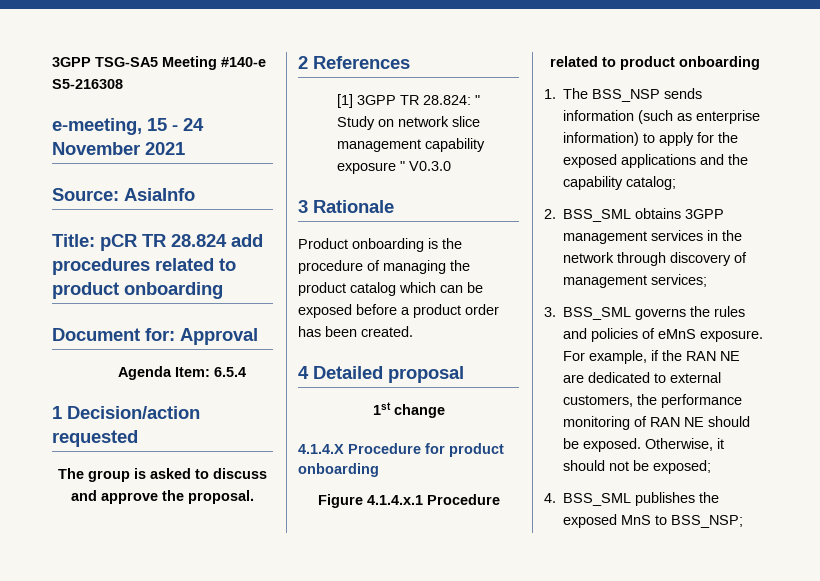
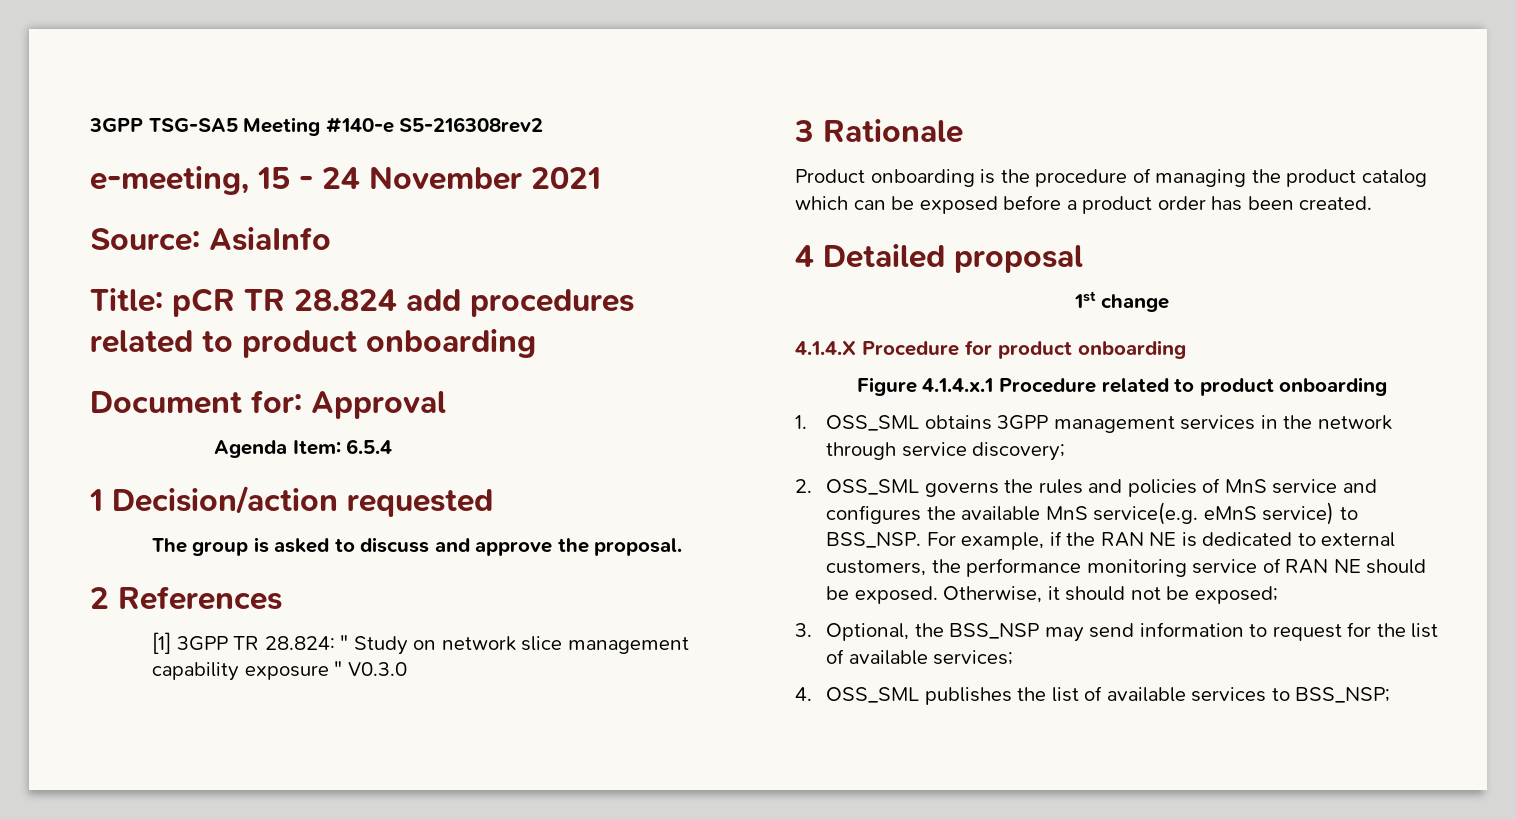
- 3GPP TSG-SA5 Meeting #140-e S5-216308
+ 3GPP TSG-SA5 Meeting #140-e S5-216308rev2
- 1. The BSS_NSP sends information (such as enterprise information) to apply for the exposed applications and the capability catalog;
- 2. BSS_SML obtains 3GPP management services in the network through discovery of management services;
- 3. BSS_SML governs the rules and policies of eMnS exposure.
+ 1. OSS_SML obtains 3GPP management services in the network through service discovery;
+ 2. OSS_SML governs the rules and policies of MnS service and configures the available MnS service(e.g. eMnS service) to BSS_NSP.
- For example, if the RAN NE are dedicated to external customers, the performance monitoring of RAN NE should be exposed.
+ For example, if the RAN NE is dedicated to external customers, the performance monitoring service of RAN NE should be exposed.
- 4. BSS_SML publishes the exposed MnS to BSS_NSP;
+ 3. Optional, the BSS_NSP may send information to request for the list of available services;
+ 4. OSS_SML publishes the list of available services to BSS_NSP;

